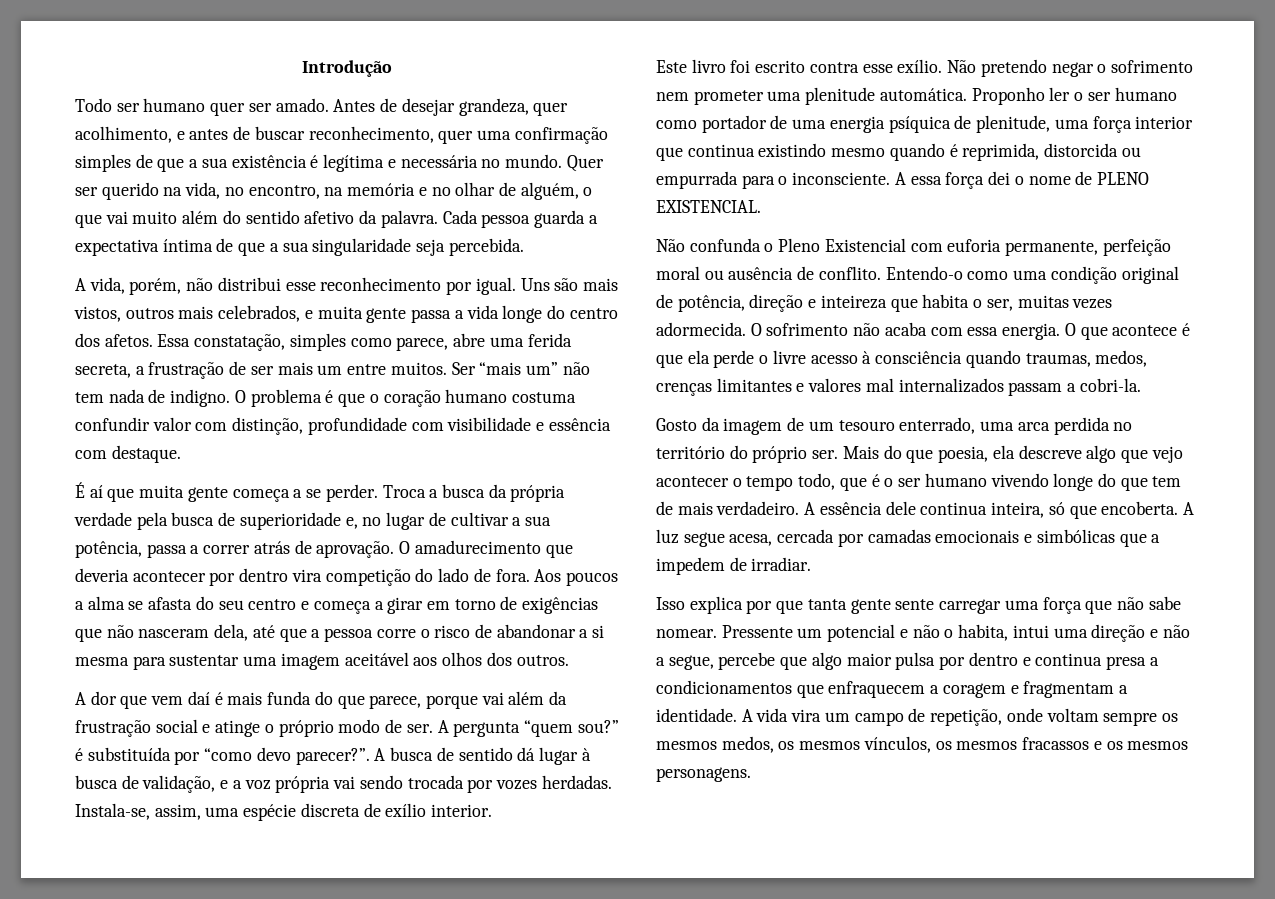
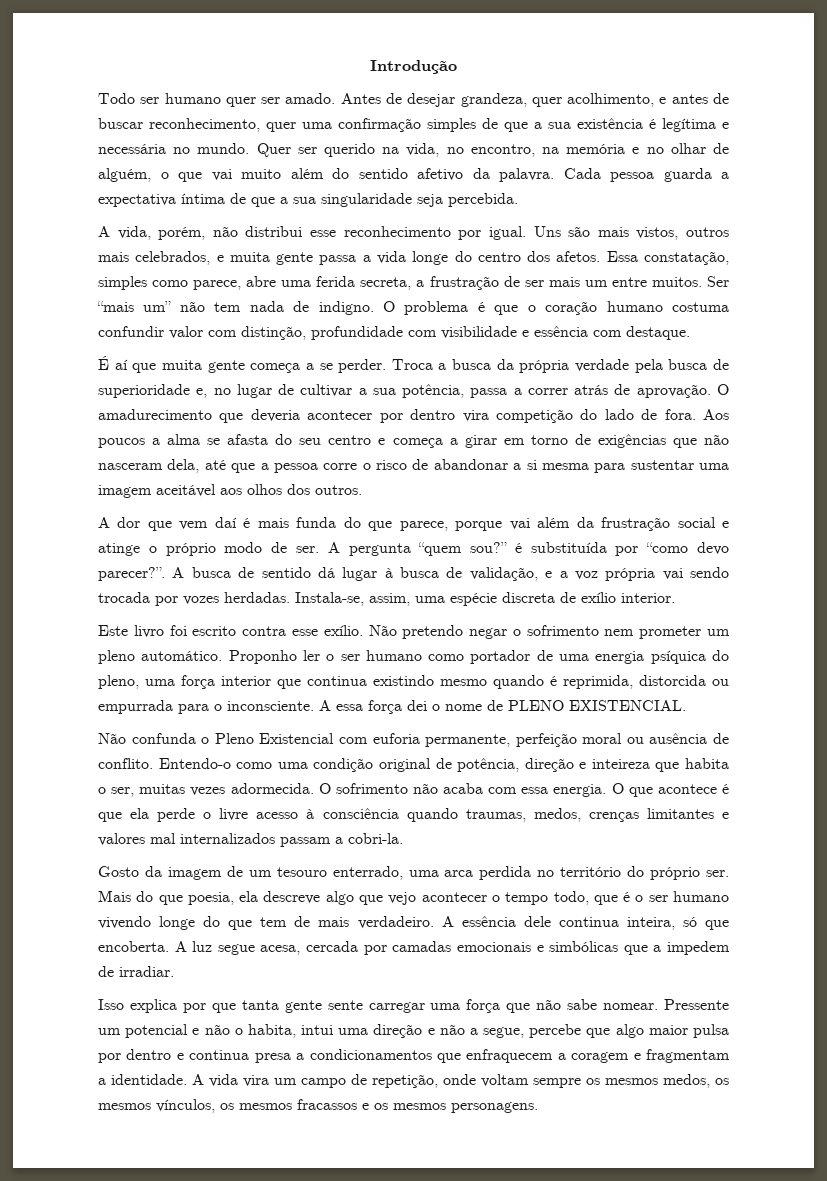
- Não pretendo negar o sofrimento nem prometer uma plenitude automática.
+ Não pretendo negar o sofrimento nem prometer um pleno automático.
- Proponho ler o ser humano como portador de uma energia psíquica de plenitude, uma força interior que continua existindo mesmo quando é reprimida, distorcida ou empurrada para o inconsciente.
+ Proponho ler o ser humano como portador de uma energia psíquica do pleno, uma força interior que continua existindo mesmo quando é reprimida, distorcida ou empurrada para o inconsciente.

